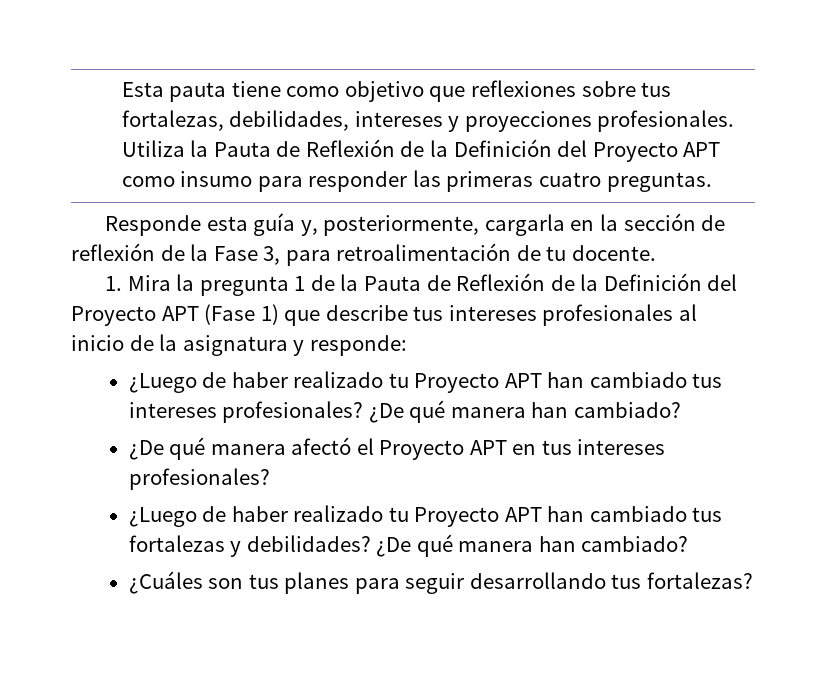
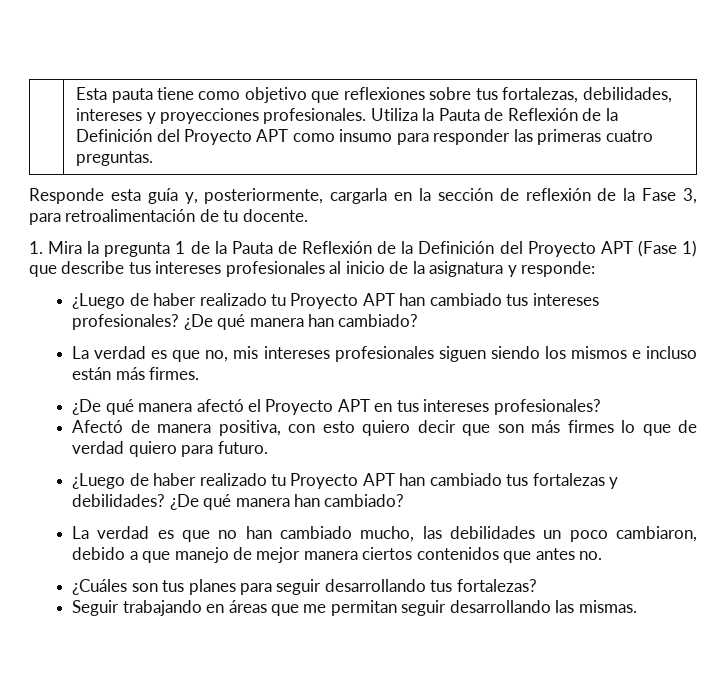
+ La verdad es que no, mis intereses profesionales siguen siendo los mismos e incluso están más firmes.
+ Afectó de manera positiva, con esto quiero decir que son más firmes lo que de verdad quiero para futuro.
+ La verdad es que no han cambiado mucho, las debilidades un poco cambiaron, debido a que manejo de mejor manera ciertos contenidos que antes no.
+ Seguir trabajando en áreas que me permitan seguir desarrollando las mismas.

